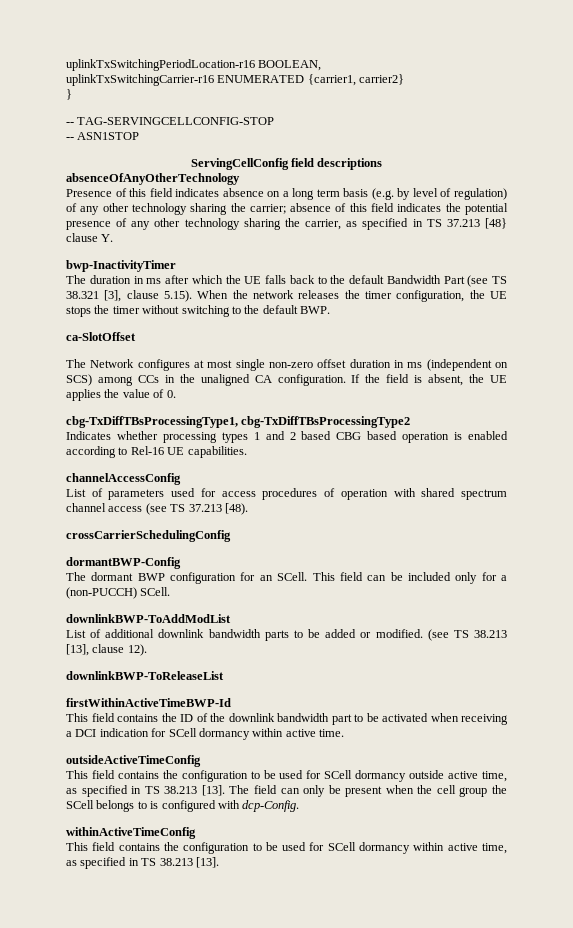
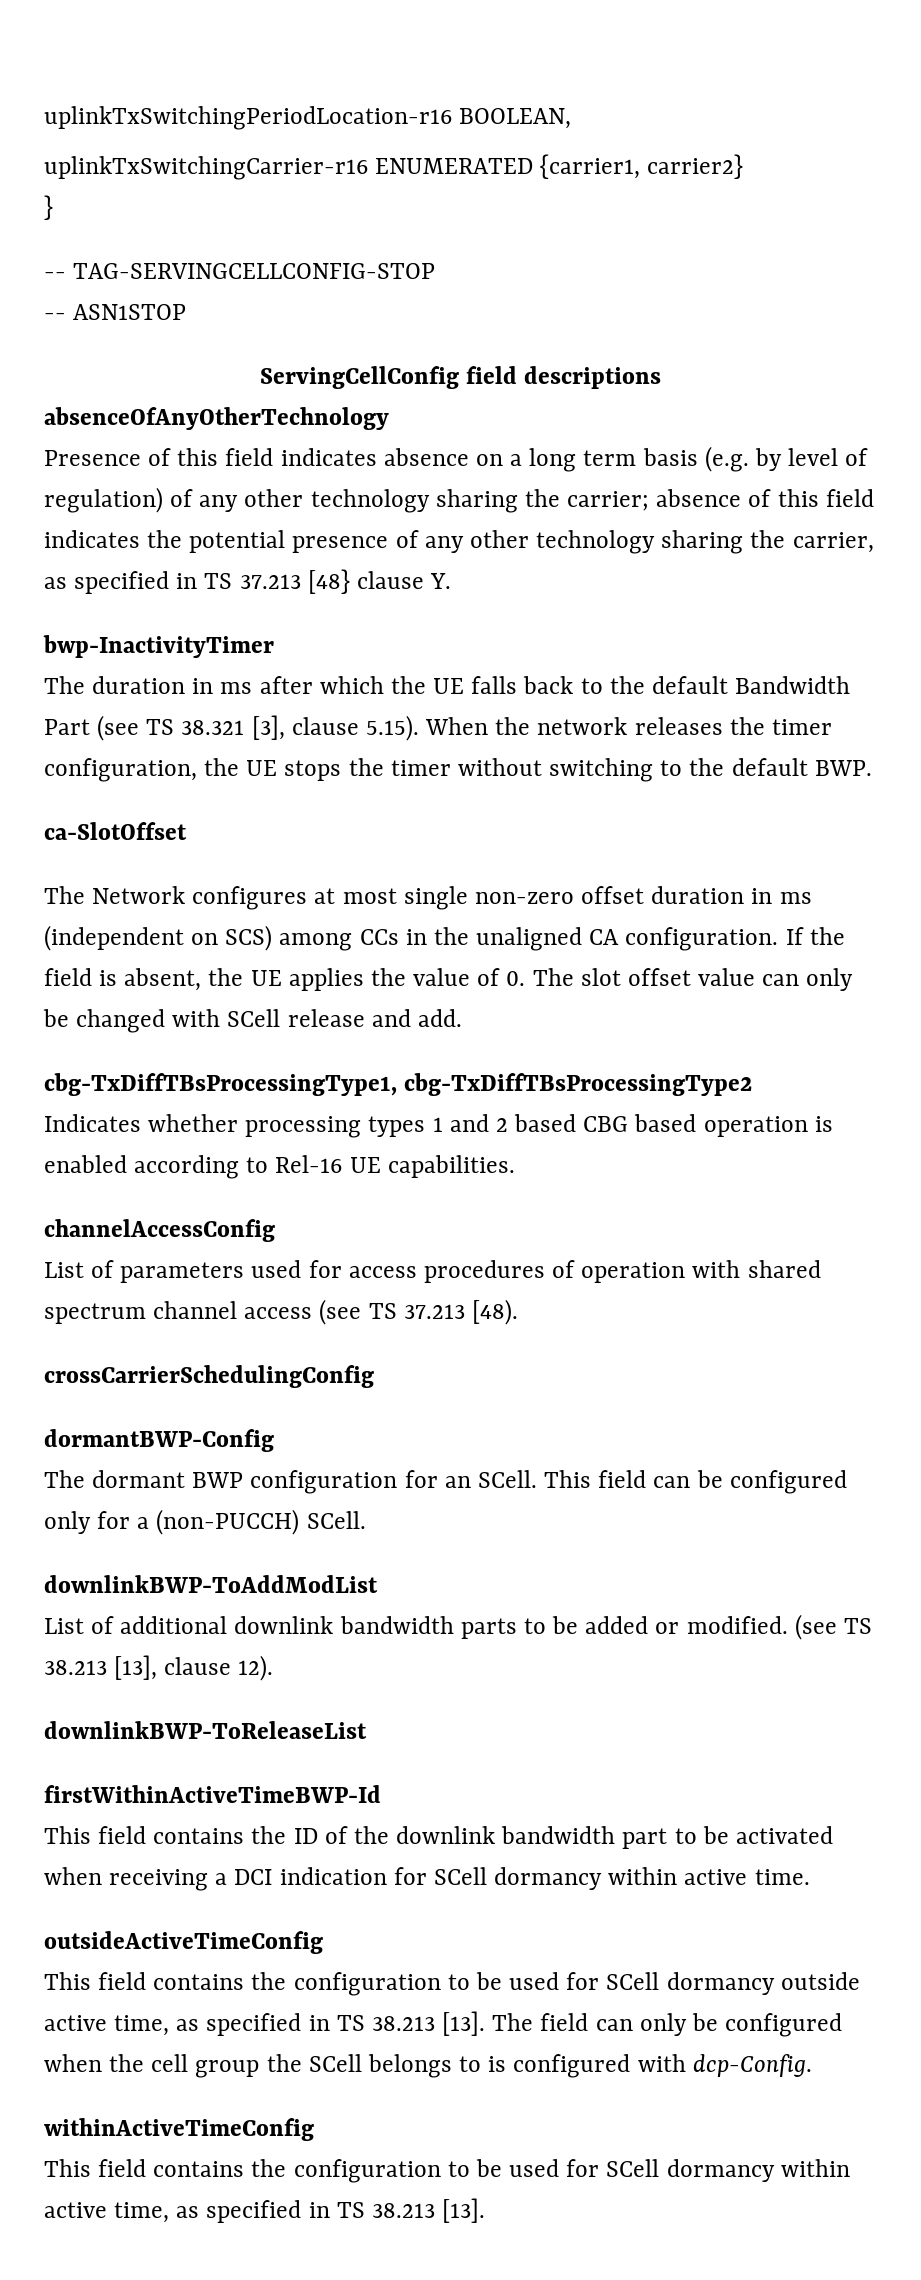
- If the field is absent, the UE applies the value of 0.
+ If the field is absent, the UE applies the value of 0. The slot offset value can only be changed with SCell release and add.
- This field can be included only for a (non-PUCCH) SCell.
+ This field can be configured only for a (non-PUCCH) SCell.
- The field can only be present when the cell group the SCell belongs to is configured with dcp-Config.
+ The field can only be configured when the cell group the SCell belongs to is configured with dcp-Config.

